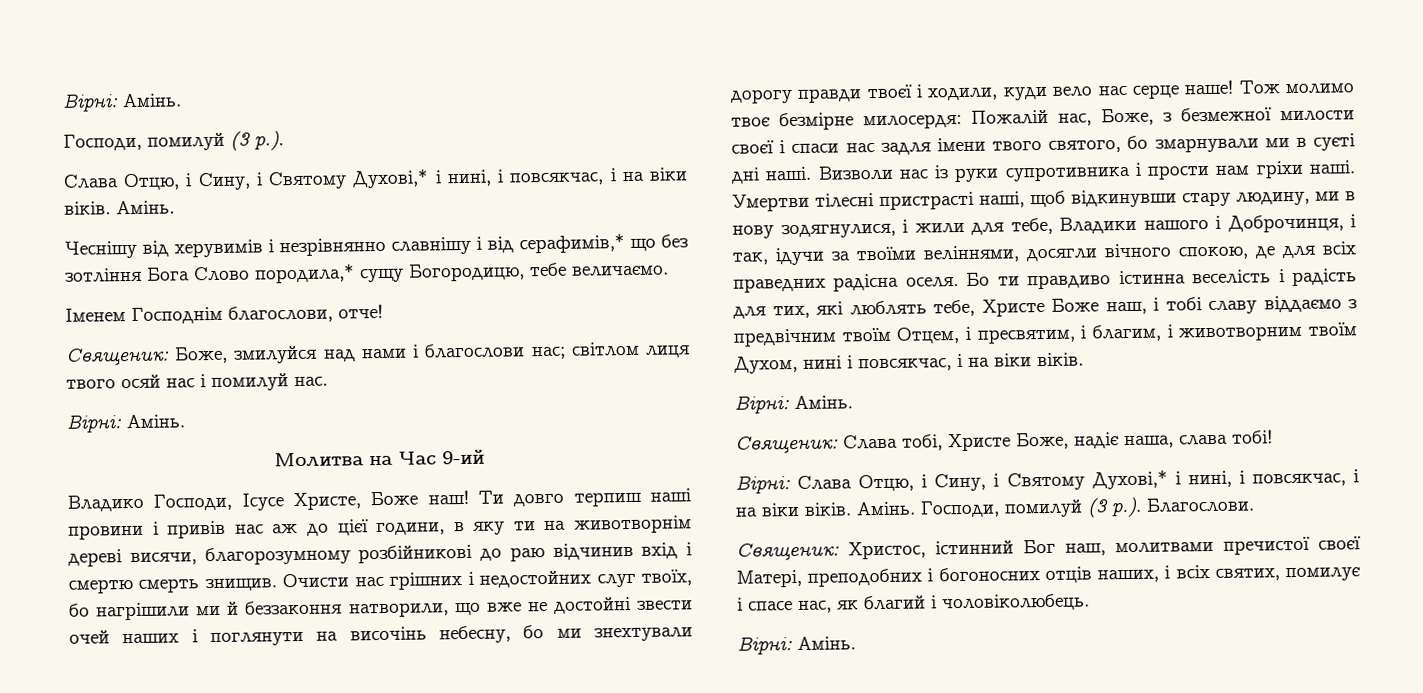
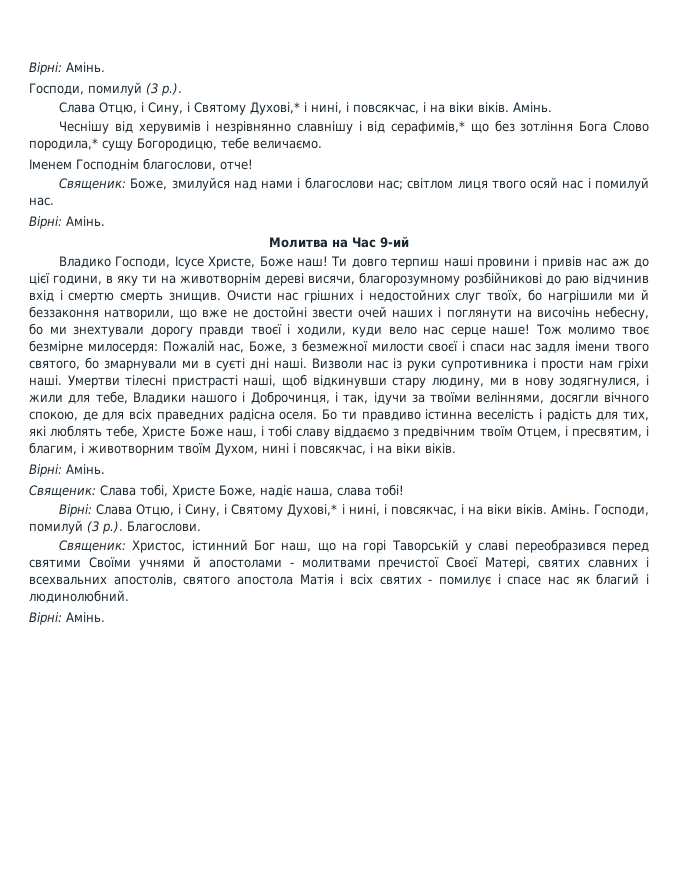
- Священик: Христос, істинний Бог наш, молитвами пречистої своєї Матері, преподобних і богоносних отців наших, і всіх святих, помилує і спасе нас, як благий і чоловіколюбець.
+ Священик: Христос, істинний Бог наш, що на горі Таворській у славі переобразився перед святими Своїми учнями й апостолами - молитвами пречистої Своєї Матері, святих славних і всехвальних апостолів, святого апостола Матія і всіх святих - помилує і спасе нас як благий і людинолюбний.

